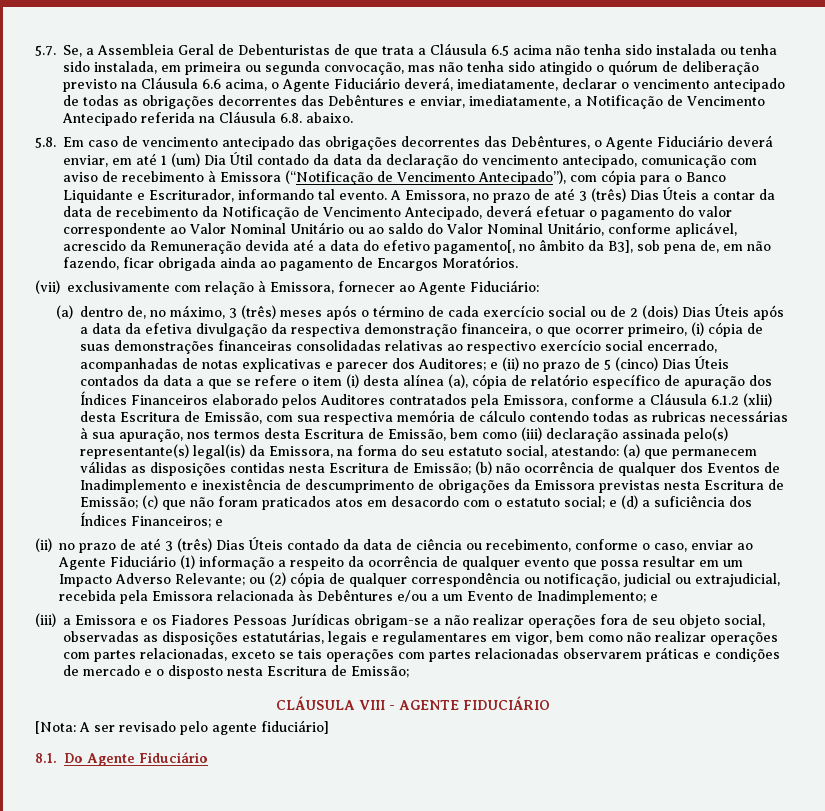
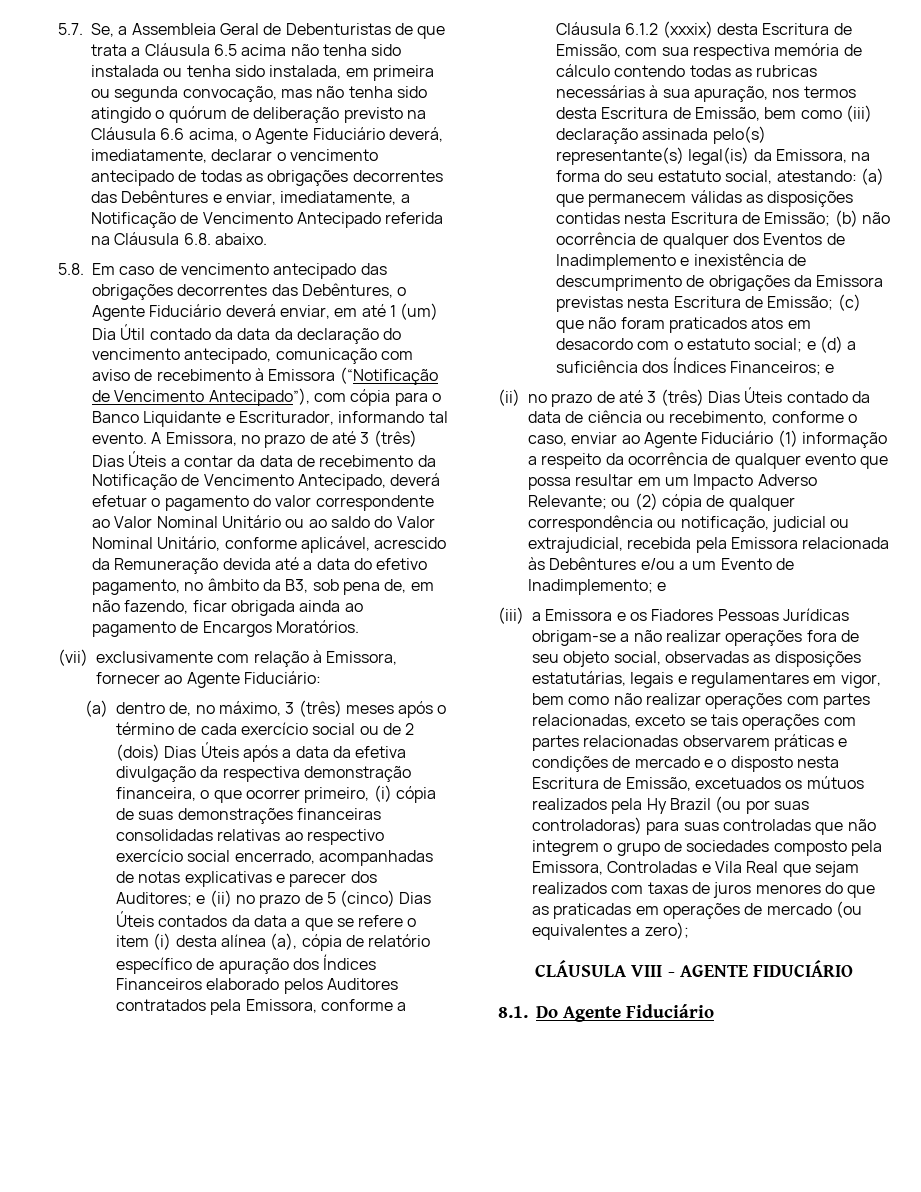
- A Emissora, no prazo de até 3 (três) Dias Úteis a contar da data de recebimento da Notificação de Vencimento Antecipado, deverá efetuar o pagamento do valor correspondente ao Valor Nominal Unitário ou ao saldo do Valor Nominal Unitário, conforme aplicável, acrescido da Remuneração devida até a data do efetivo pagamento[, no âmbito da B3], sob pena de, em não fazendo, ficar obrigada ainda ao pagamento de Encargos Moratórios.
+ A Emissora, no prazo de até 3 (três) Dias Úteis a contar da data de recebimento da Notificação de Vencimento Antecipado, deverá efetuar o pagamento do valor correspondente ao Valor Nominal Unitário ou ao saldo do Valor Nominal Unitário, conforme aplicável, acrescido da Remuneração devida até a data do efetivo pagamento, no âmbito da B3, sob pena de, em não fazendo, ficar obrigada ainda ao pagamento de Encargos Moratórios.
- e (ii) no prazo de 5 (cinco) Dias Úteis contados da data a que se refere o item (i) desta alínea (a), cópia de relatório específico de apuração dos Índices Financeiros elaborado pelos Auditores contratados pela Emissora, conforme a Cláusula 6.1.2 (xlii) desta Escritura de Emissão, com sua respectiva memória de cálculo contendo todas as rubricas necessárias à sua apuração, nos termos desta Escritura de Emissão, bem como (iii) declaração assinada pelo(s) representante(s) legal(is) da Emissora, na forma do seu estatuto social, atestando:
+ e (ii) no prazo de 5 (cinco) Dias Úteis contados da data a que se refere o item (i) desta alínea (a), cópia de relatório específico de apuração dos Índices Financeiros elaborado pelos Auditores contratados pela Emissora, conforme a Cláusula 6.1.2 (xxxix) desta Escritura de Emissão, com sua respectiva memória de cálculo contendo todas as rubricas necessárias à sua apuração, nos termos desta Escritura de Emissão, bem como (iii) declaração assinada pelo(s) representante(s) legal(is) da Emissora, na forma do seu estatuto social, atestando:
- (iii) a Emissora e os Fiadores Pessoas Jurídicas obrigam-se a não realizar operações fora de seu objeto social, observadas as disposições estatutárias, legais e regulamentares em vigor, bem como não realizar operações com partes relacionadas, exceto se tais operações com partes relacionadas observarem práticas e condições de mercado e o disposto nesta Escritura de Emissão;
+ (iii) a Emissora e os Fiadores Pessoas Jurídicas obrigam-se a não realizar operações fora de seu objeto social, observadas as disposições estatutárias, legais e regulamentares em vigor, bem como não realizar operações com partes relacionadas, exceto se tais operações com partes relacionadas observarem práticas e condições de mercado e o disposto nesta Escritura de Emissão, excetuados os mútuos realizados pela Hy Brazil (ou por suas controladoras) para suas controladas que não integrem o grupo de sociedades composto pela Emissora, Controladas e Vila Real que sejam realizados com taxas de juros menores do que as praticadas em operações de mercado (ou equivalentes a zero);
- [Nota: A ser revisado pelo agente fiduciário]

